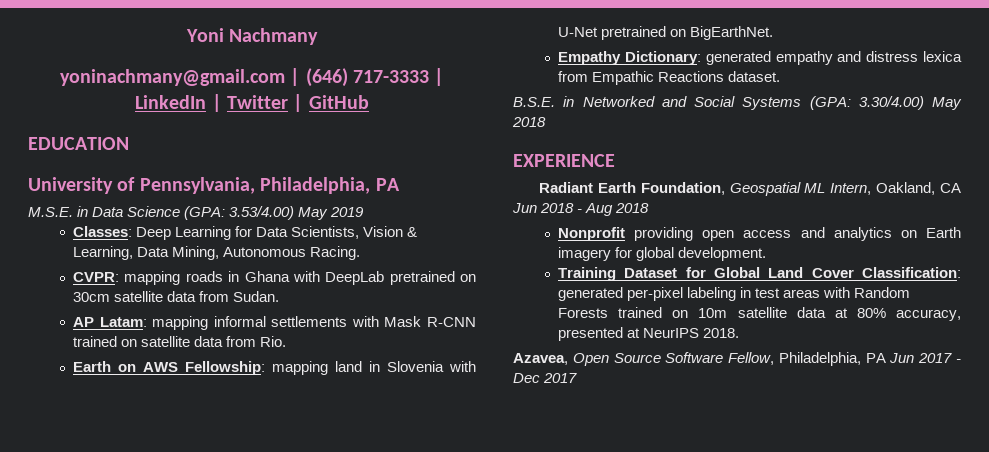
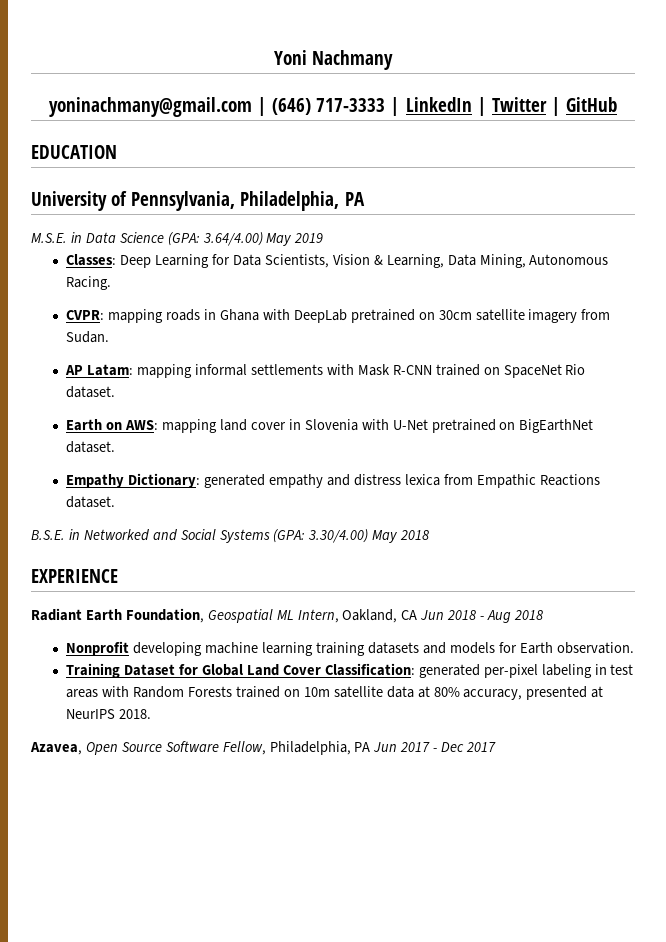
- M.S.E. in Data Science (GPA: 3.53/4.00) May 2019
+ M.S.E. in Data Science (GPA: 3.64/4.00) May 2019
- CVPR: mapping roads in Ghana with DeepLab pretrained on 30cm satellite data from Sudan.
+ CVPR: mapping roads in Ghana with DeepLab pretrained on 30cm satellite imagery from Sudan.
- AP Latam: mapping informal settlements with Mask R-CNN trained on satellite data from Rio.
+ AP Latam: mapping informal settlements with Mask R-CNN trained on SpaceNet Rio dataset.
- Earth on AWS Fellowship: mapping land in Slovenia with U-Net pretrained on BigEarthNet.
+ Earth on AWS: mapping land cover in Slovenia with U-Net pretrained on BigEarthNet dataset.
- Nonprofit providing open access and analytics on Earth imagery for global development.
+ Nonprofit developing machine learning training datasets and models for Earth observation.

